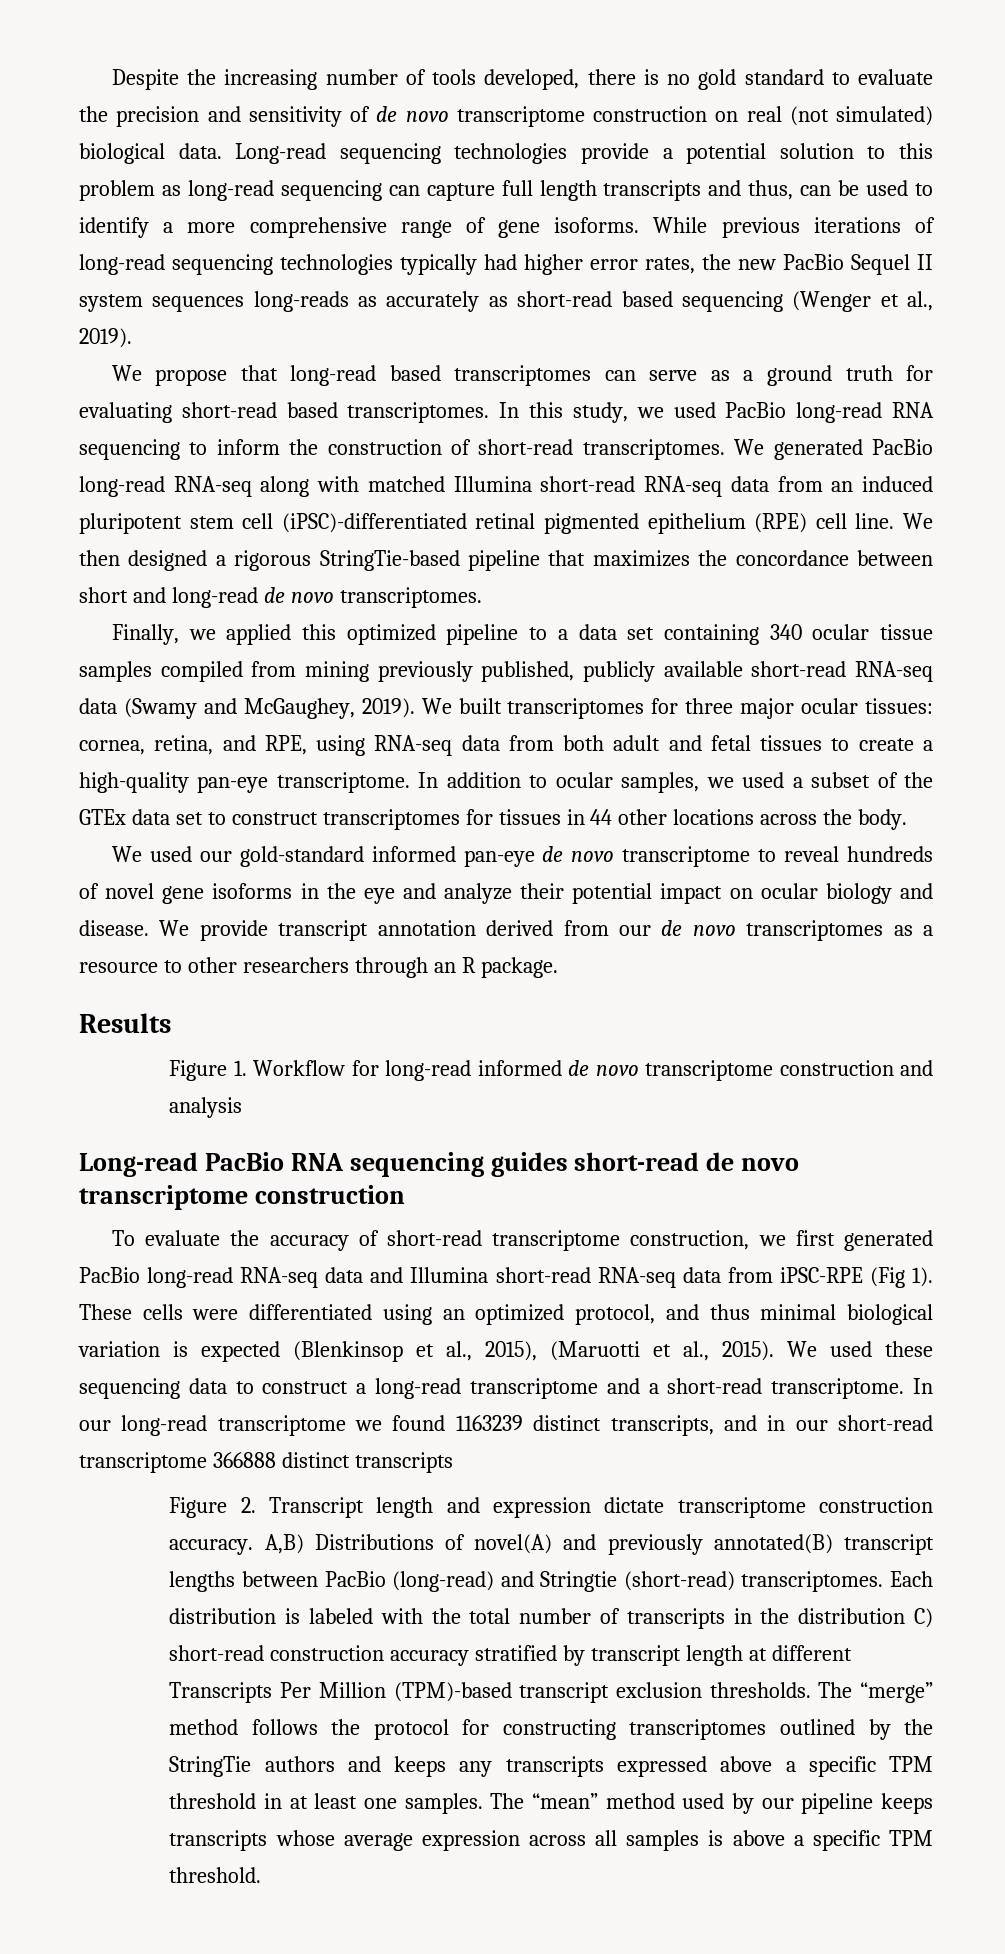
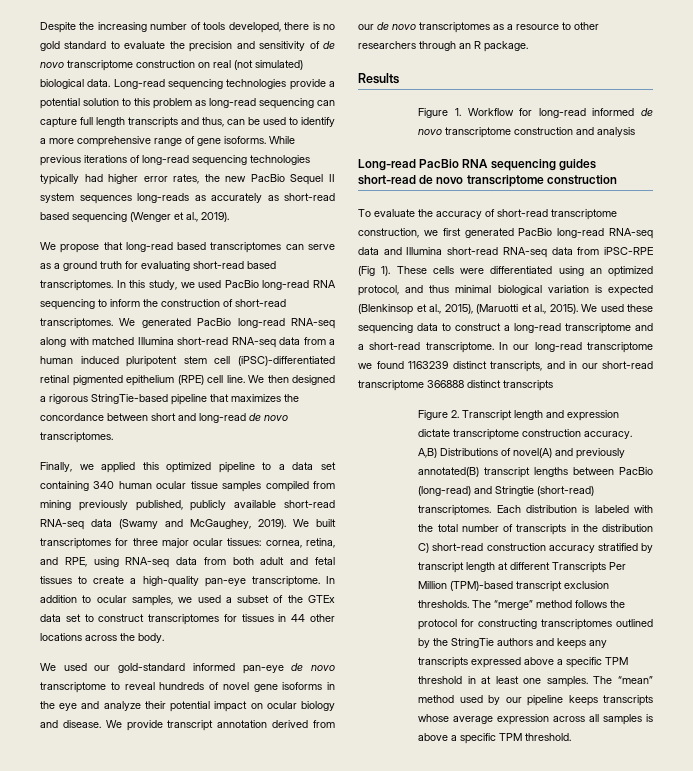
- We generated PacBio long-read RNA-seq along with matched Illumina short-read RNA-seq data from an induced pluripotent stem cell (iPSC)-differentiated retinal pigmented epithelium (RPE) cell line.
+ We generated PacBio long-read RNA-seq along with matched Illumina short-read RNA-seq data from a human induced pluripotent stem cell (iPSC)-differentiated retinal pigmented epithelium (RPE) cell line.
- Finally, we applied this optimized pipeline to a data set containing 340 ocular tissue samples compiled from mining previously published, publicly available short-read RNA-seq data (Swamy and McGaughey, 2019).
+ Finally, we applied this optimized pipeline to a data set containing 340 human ocular tissue samples compiled from mining previously published, publicly available short-read RNA-seq data (Swamy and McGaughey, 2019).

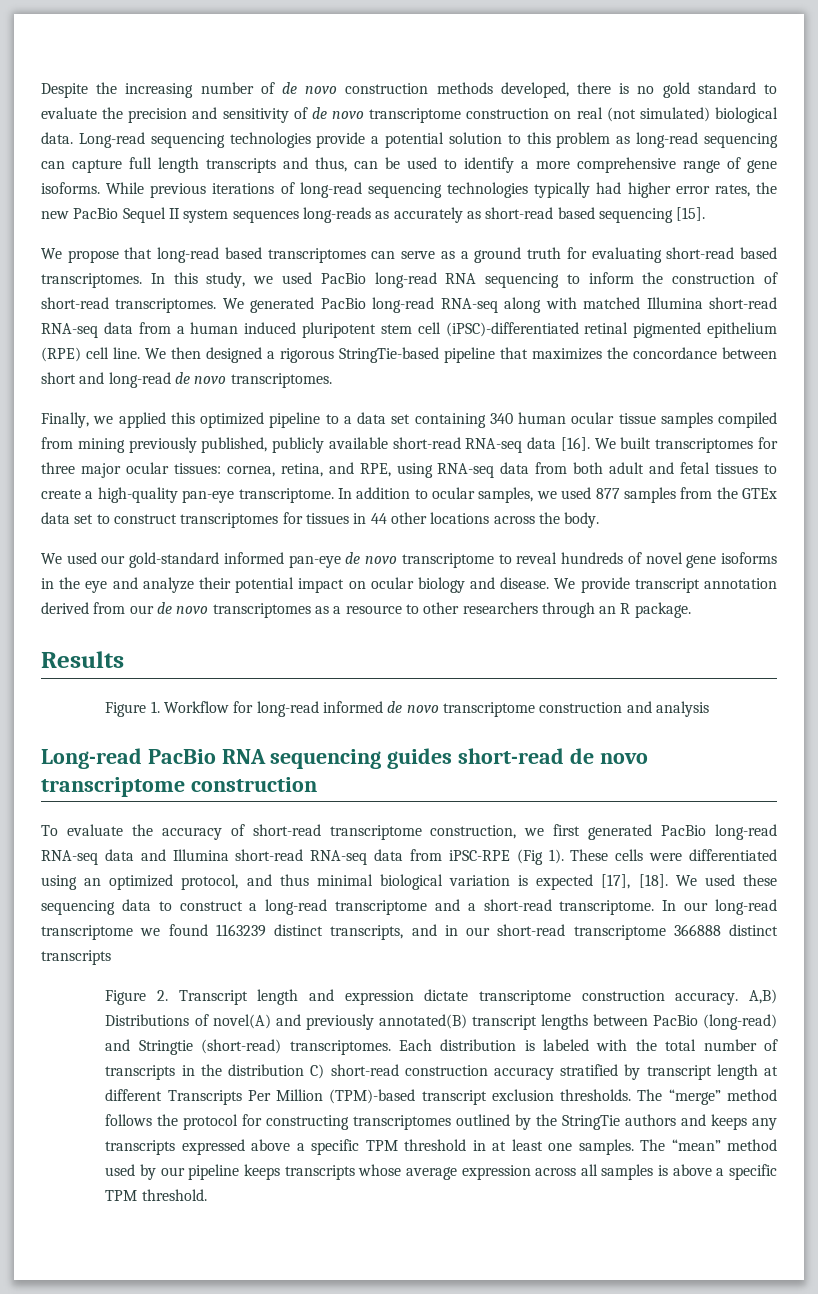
- Despite the increasing number of tools developed, there is no gold standard to evaluate the precision and sensitivity of de novo transcriptome construction on real (not simulated) biological data.
+ Despite the increasing number of de novo construction methods developed, there is no gold standard to evaluate the precision and sensitivity of de novo transcriptome construction on real (not simulated) biological data.
- While previous iterations of long-read sequencing technologies typically had higher error rates, the new PacBio Sequel II system sequences long-reads as accurately as short-read based sequencing (Wenger et al., 2019).
+ While previous iterations of long-read sequencing technologies typically had higher error rates, the new PacBio Sequel II system sequences long-reads as accurately as short-read based sequencing [15].
- Finally, we applied this optimized pipeline to a data set containing 340 human ocular tissue samples compiled from mining previously published, publicly available short-read RNA-seq data (Swamy and McGaughey, 2019).
+ Finally, we applied this optimized pipeline to a data set containing 340 human ocular tissue samples compiled from mining previously published, publicly available short-read RNA-seq data [16].
- In addition to ocular samples, we used a subset of the GTEx data set to construct transcriptomes for tissues in 44 other locations across the body.
+ In addition to ocular samples, we used 877 samples from the GTEx data set to construct transcriptomes for tissues in 44 other locations across the body.
- These cells were differentiated using an optimized protocol, and thus minimal biological variation is expected (Blenkinsop et al., 2015), (Maruotti et al., 2015).
+ These cells were differentiated using an optimized protocol, and thus minimal biological variation is expected [17], [18].

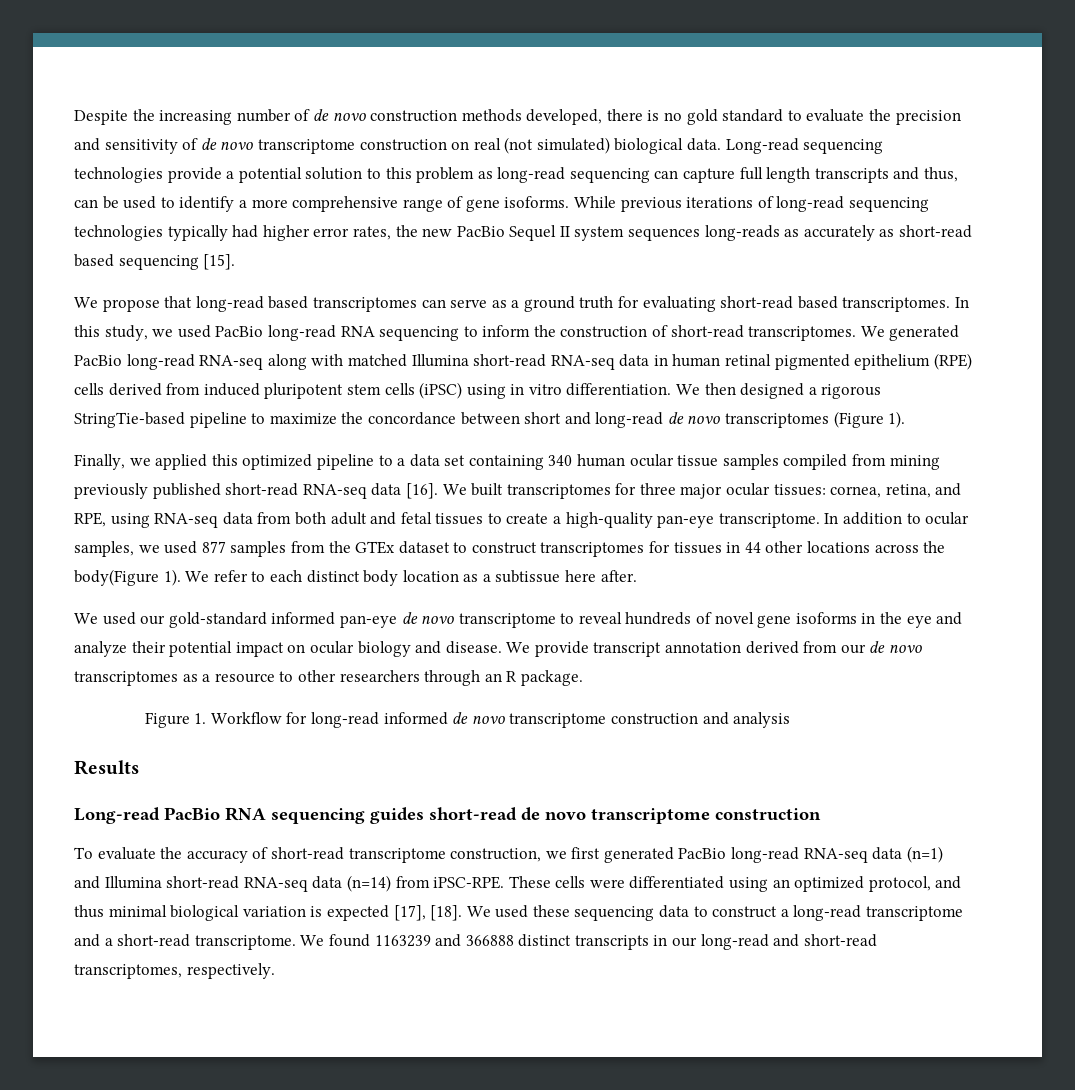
- We generated PacBio long-read RNA-seq along with matched Illumina short-read RNA-seq data from a human induced pluripotent stem cell (iPSC)-differentiated retinal pigmented epithelium (RPE) cell line.
+ We generated PacBio long-read RNA-seq along with matched Illumina short-read RNA-seq data in human retinal pigmented epithelium (RPE) cells derived from induced pluripotent stem cells (iPSC) using in vitro differentiation.
- We then designed a rigorous StringTie-based pipeline that maximizes the concordance between short and long-read de novo transcriptomes.
+ We then designed a rigorous StringTie-based pipeline to maximize the concordance between short and long-read de novo transcriptomes (Figure 1).
- Finally, we applied this optimized pipeline to a data set containing 340 human ocular tissue samples compiled from mining previously published, publicly available short-read RNA-seq data [16].
+ Finally, we applied this optimized pipeline to a data set containing 340 human ocular tissue samples compiled from mining previously published short-read RNA-seq data [16].
- In addition to ocular samples, we used 877 samples from the GTEx data set to construct transcriptomes for tissues in 44 other locations across the body.
+ In addition to ocular samples, we used 877 samples from the GTEx dataset to construct transcriptomes for tissues in 44 other locations across the body(Figure 1). We refer to each distinct body location as a subtissue here after.
- Results
+ Results
- To evaluate the accuracy of short-read transcriptome construction, we first generated PacBio long-read RNA-seq data and Illumina short-read RNA-seq data from iPSC-RPE (Fig 1).
+ To evaluate the accuracy of short-read transcriptome construction, we first generated PacBio long-read RNA-seq data (n=1) and Illumina short-read RNA-seq data (n=14) from iPSC-RPE.
- In our long-read transcriptome we found 1163239 distinct transcripts, and in our short-read transcriptome 366888 distinct transcripts
- Figure 2. Transcript length and expression dictate transcriptome construction accuracy. A,B) Distributions of novel(A) and previously annotated(B) transcript lengths between PacBio (long-read) and Stringtie (short-read) transcriptomes. Each distribution is labeled with the total number of transcripts in the distribution C) short-read construction accuracy stratified by transcript length at different Transcripts Per Million (TPM)-based transcript exclusion thresholds. The “merge” method follows the protocol for constructing transcriptomes outlined by the StringTie authors and keeps any transcripts expressed above a specific TPM threshold in at least one samples. The “mean” method used by our pipeline keeps transcripts whose average expression across all samples is above a specific TPM threshold.
+ We found 1163239 and 366888 distinct transcripts in our long-read and short-read transcriptomes, respectively.

